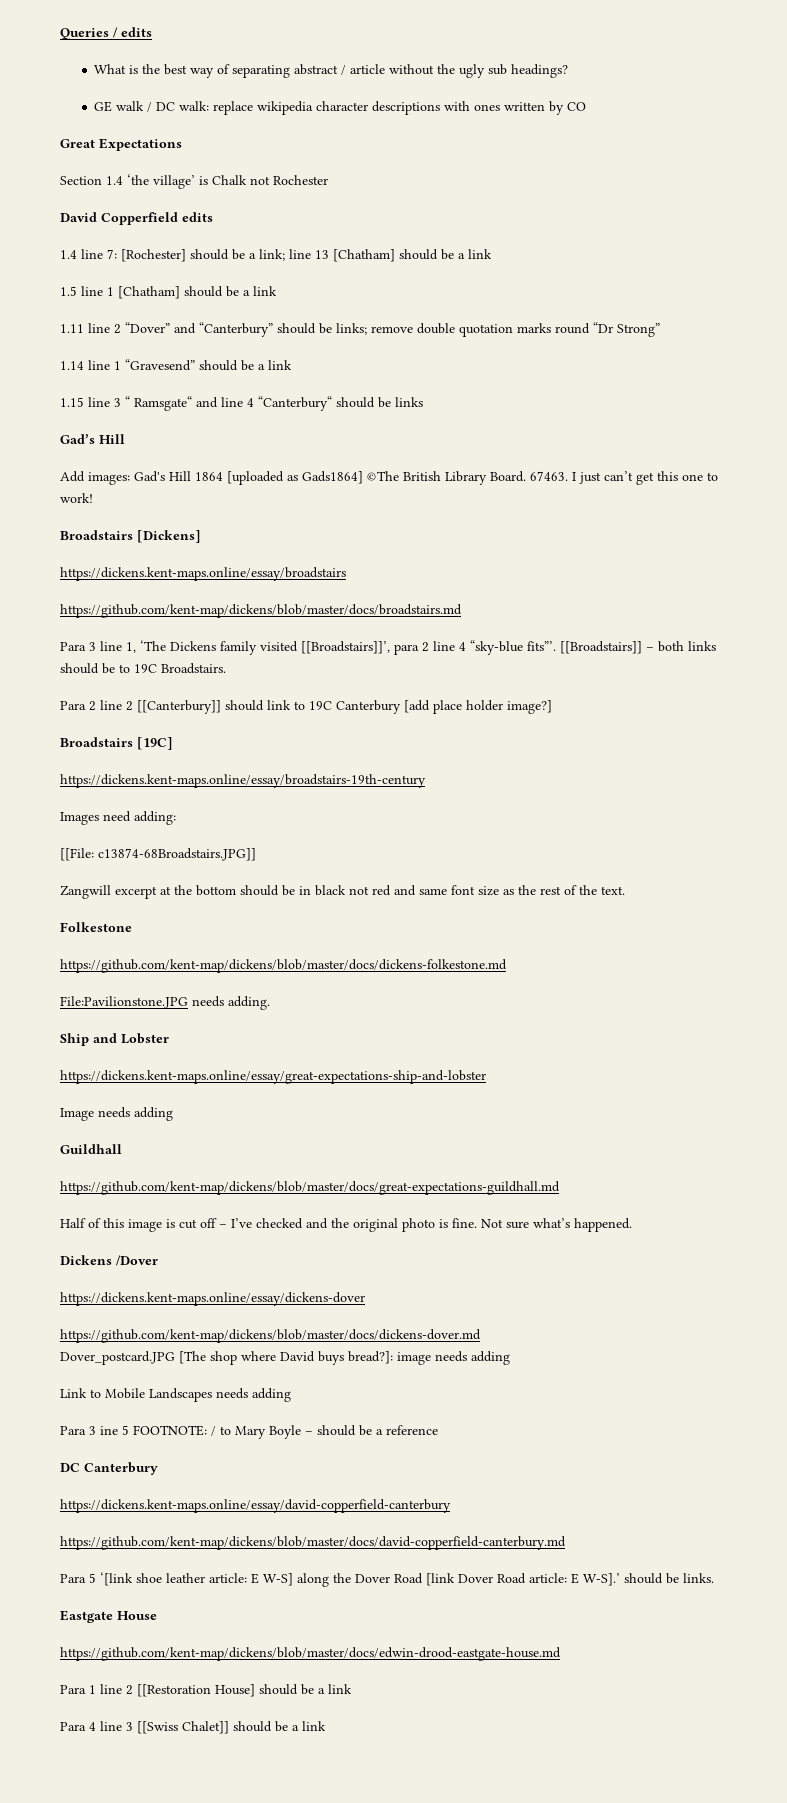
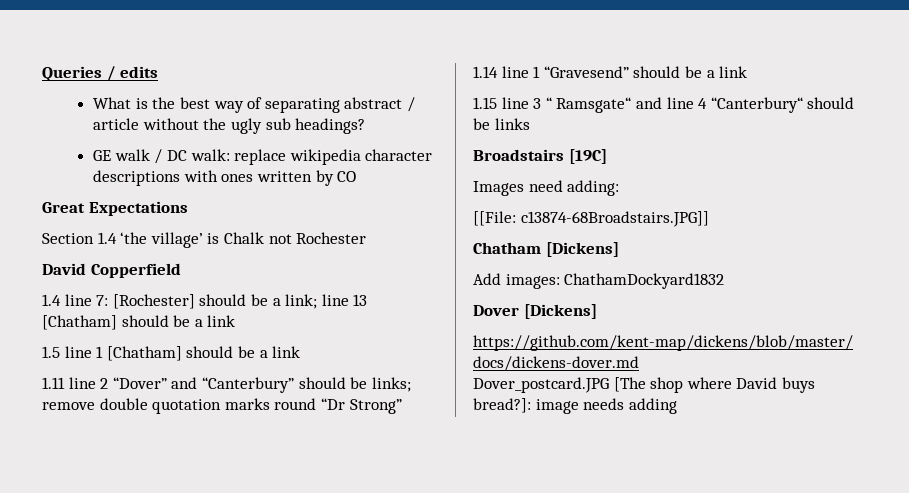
- David Copperfield edits
+ David Copperfield
  1.15 line 3 “ Ramsgate“ and line 4 “Canterbury“ should be links
- Gad’s Hill
- Add images: Gad's Hill 1864 [uploaded as Gads1864] ©The British Library Board. 67463. I just can’t get this one to work!
- Broadstairs [Dickens]
- https://dickens.kent-maps.online/essay/broadstairs
- https://github.com/kent-map/dickens/blob/master/docs/broadstairs.md
- Para 3 line 1, ‘The Dickens family visited [[Broadstairs]]’, para 2 line 4 “sky-blue fits”’. [[Broadstairs]] – both links should be to 19C Broadstairs.
- Para 2 line 2 [[Canterbury]] should link to 19C Canterbury [add place holder image?]
- https://dickens.kent-maps.online/essay/broadstairs-19th-century
- Zangwill excerpt at the bottom should be in black not red and same font size as the rest of the text.
- Folkestone
- https://github.com/kent-map/dickens/blob/master/docs/dickens-folkestone.md
- File:Pavilionstone.JPG needs adding.
- Ship and Lobster
- https://dickens.kent-maps.online/essay/great-expectations-ship-and-lobster
- Image needs adding
- Guildhall
- https://github.com/kent-map/dickens/blob/master/docs/great-expectations-guildhall.md
- Half of this image is cut off – I’ve checked and the original photo is fine. Not sure what’s happened.
- Dickens /Dover
- https://dickens.kent-maps.online/essay/dickens-dover
+ Chatham [Dickens]
+ Add images: ChathamDockyard1832
+ Dover [Dickens]
- Link to Mobile Landscapes needs adding
- Para 3 ine 5 FOOTNOTE: / to Mary Boyle – should be a reference
- DC Canterbury
- https://dickens.kent-maps.online/essay/david-copperfield-canterbury
- https://github.com/kent-map/dickens/blob/master/docs/david-copperfield-canterbury.md
- Para 5 ‘[link shoe leather article: E W-S] along the Dover Road [link Dover Road article: E W-S].’ should be links.
- Eastgate House
- https://github.com/kent-map/dickens/blob/master/docs/edwin-drood-eastgate-house.md
- Para 1 line 2 [[Restoration House] should be a link
- Para 4 line 3 [[Swiss Chalet]] should be a link

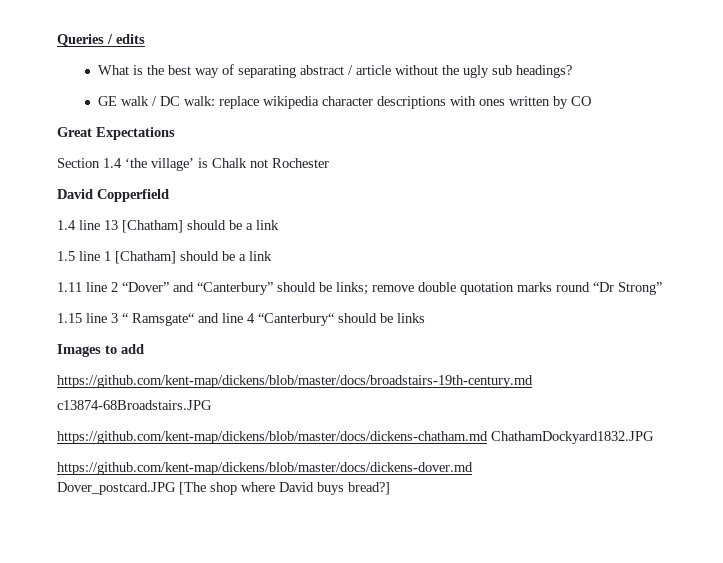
- 1.4 line 7: [Rochester] should be a link; line 13 [Chatham] should be a link
+ 1.4 line 13 [Chatham] should be a link
- 1.14 line 1 “Gravesend” should be a link
- Broadstairs [19C]
- Images need adding:
- [[File: c13874-68Broadstairs.JPG]]
- Chatham [Dickens]
- Add images: ChathamDockyard1832
- Dover [Dickens]
+ Images to add
+ https://github.com/kent-map/dickens/blob/master/docs/broadstairs-19th-century.md
+ c13874-68Broadstairs.JPG
+ https://github.com/kent-map/dickens/blob/master/docs/dickens-chatham.md ChathamDockyard1832.JPG
- Dover_postcard.JPG [The shop where David buys bread?]: image needs adding
+ Dover_postcard.JPG [The shop where David buys bread?]

